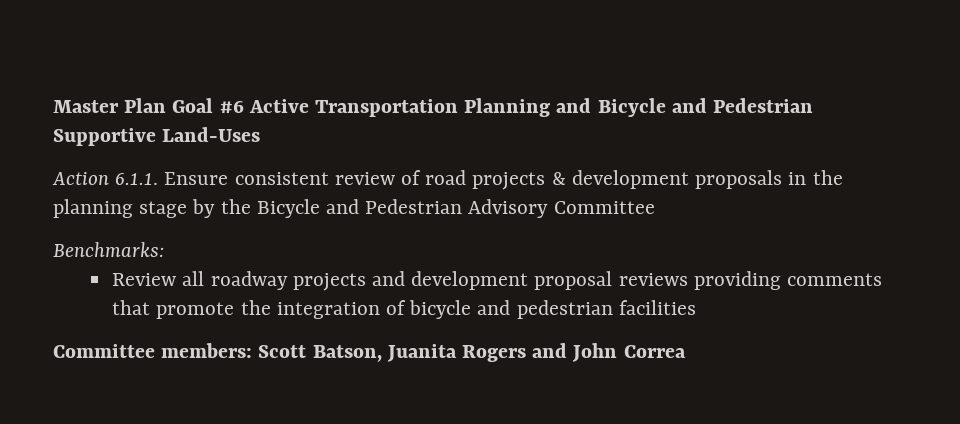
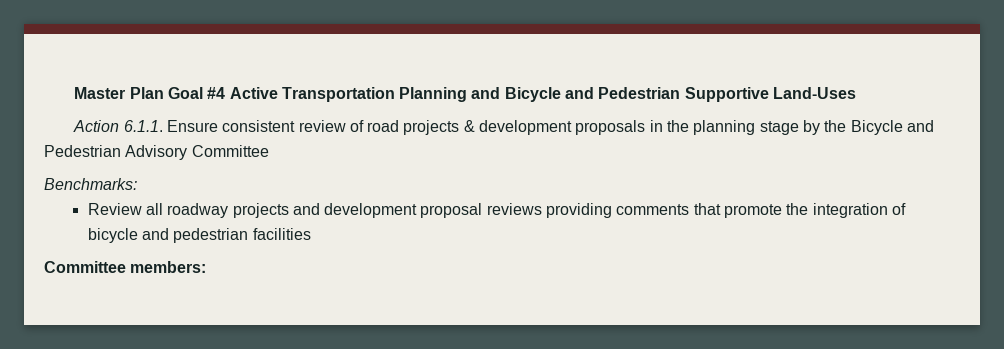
- Master Plan Goal #6 Active Transportation Planning and Bicycle and Pedestrian Supportive Land-Uses
+ Master Plan Goal #4 Active Transportation Planning and Bicycle and Pedestrian Supportive Land-Uses
- Committee members: Scott Batson, Juanita Rogers and John Correa
+ Committee members:

